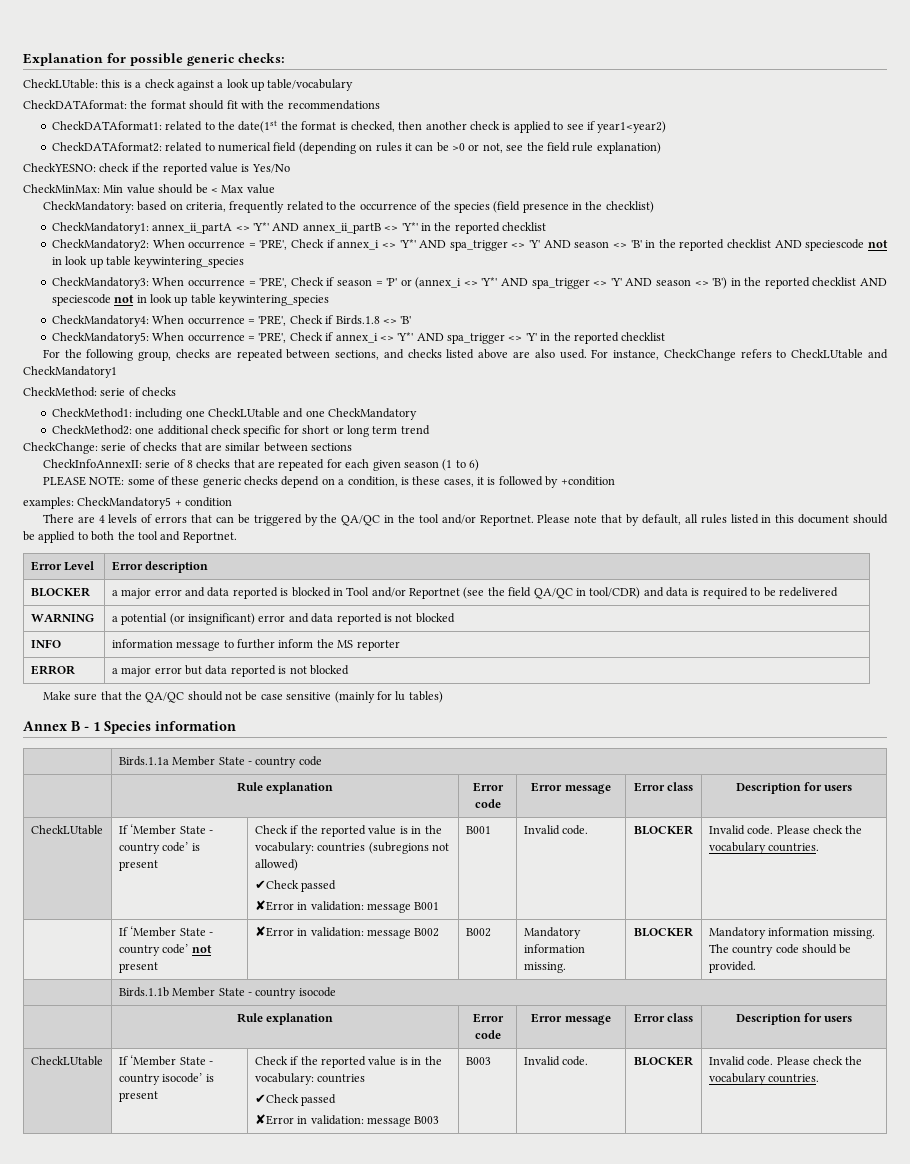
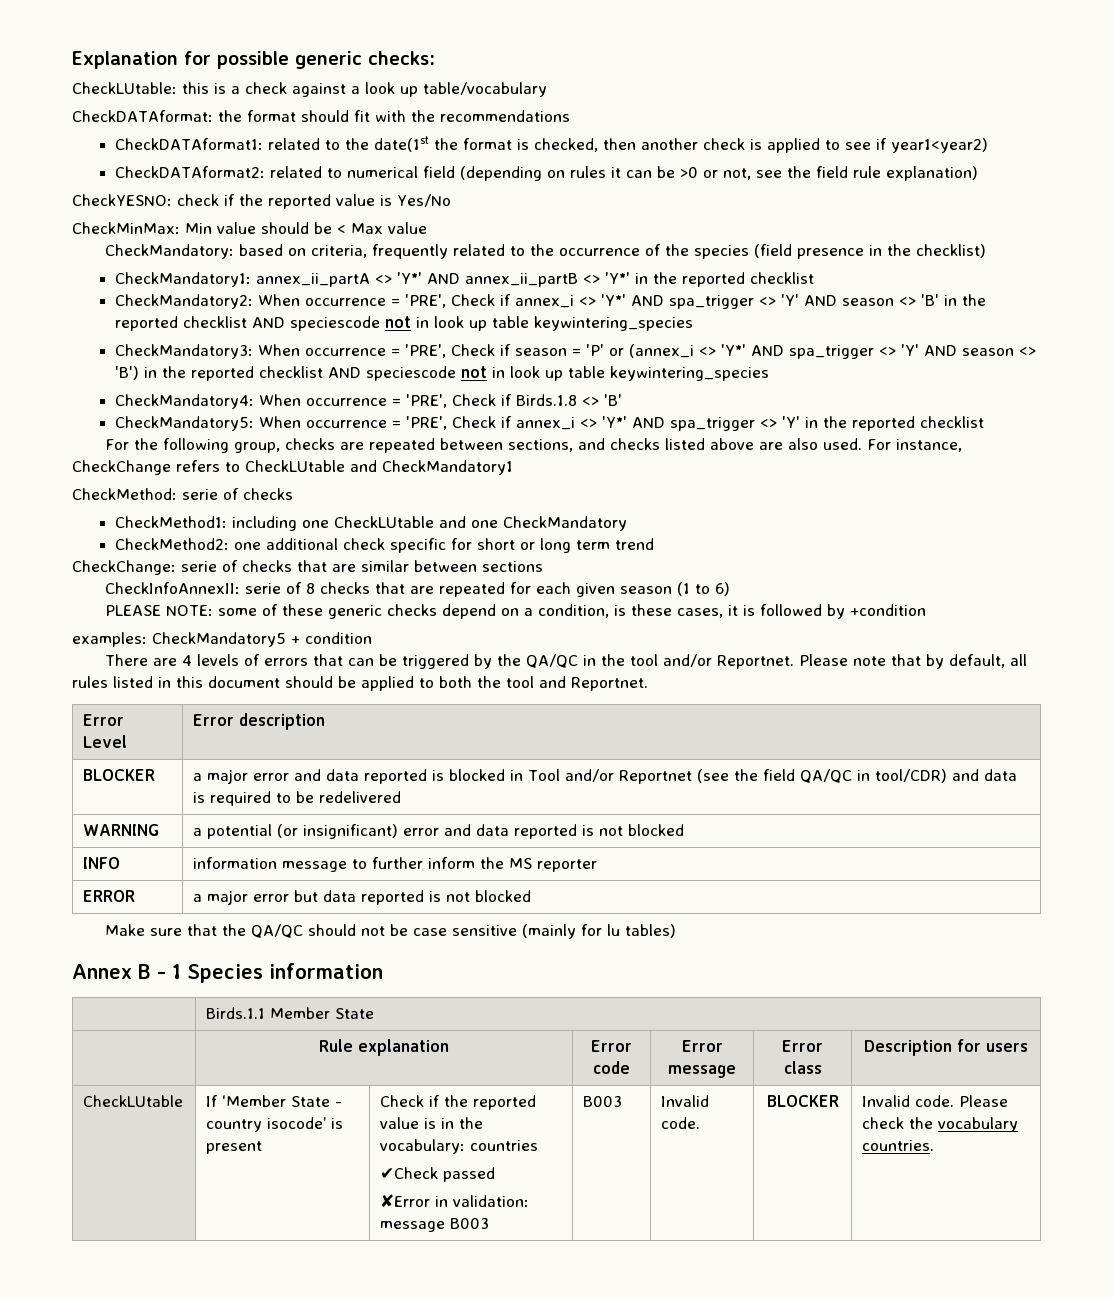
- | Birds.1.1a Member State - country code
- | Rule explanation | Error code | Error message | Error class | Description for users
- CheckLUtable | If ‘Member State - country code’ is present | Check if the reported value is in the vocabulary: countries (subregions not allowed)
- ✔Check passed
- ✘Error in validation: message B001 | B001 | Invalid code. | BLOCKER | Invalid code. Please check the vocabulary countries.
- | If ‘Member State - country code’ not present | ✘Error in validation: message B002 | B002 | Mandatory information missing. | BLOCKER | Mandatory information missing. The country code should be provided.
- | Birds.1.1b Member State - country isocode
+ | Birds.1.1 Member State

